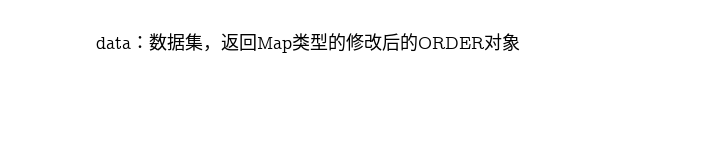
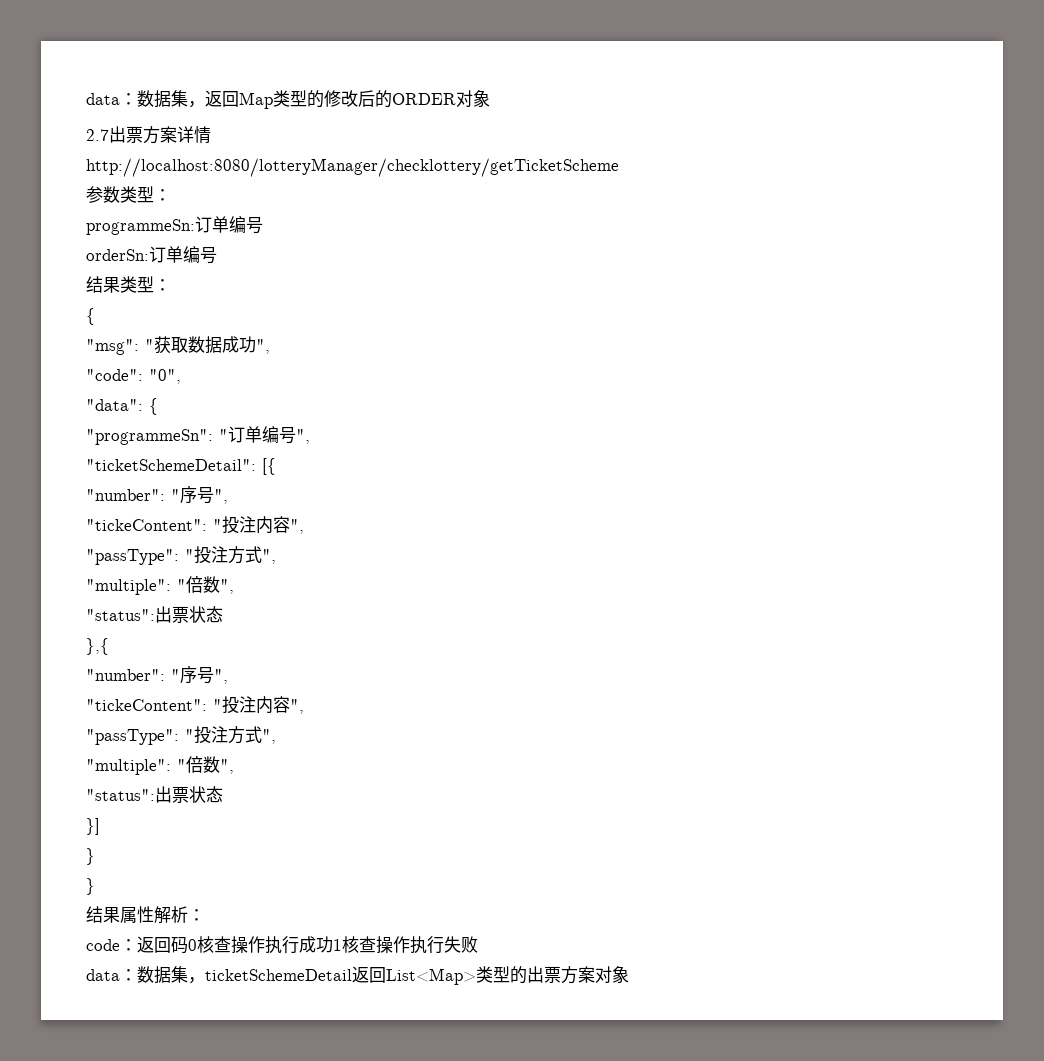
+ 2.7出票方案详情
+ http://localhost:8080/lotteryManager/checklottery/getTicketScheme
+ 参数类型：
+ programmeSn:订单编号
+ orderSn:订单编号
+ 结果类型：
+ {
+ "msg": "获取数据成功",
+ "code": "0",
+ "data": {
+ "programmeSn": "订单编号",
+ "ticketSchemeDetail": [{
+ "number": "序号",
+ "tickeContent": "投注内容",
+ "passType": "投注方式",
+ "multiple": "倍数",
+ "status":出票状态
+ },{
+ "number": "序号",
+ "tickeContent": "投注内容",
+ "passType": "投注方式",
+ "multiple": "倍数",
+ "status":出票状态
+ }]
+ }
+ }
+ 结果属性解析：
+ code：返回码0核查操作执行成功1核查操作执行失败
+ data：数据集，ticketSchemeDetail返回List<Map>类型的出票方案对象

